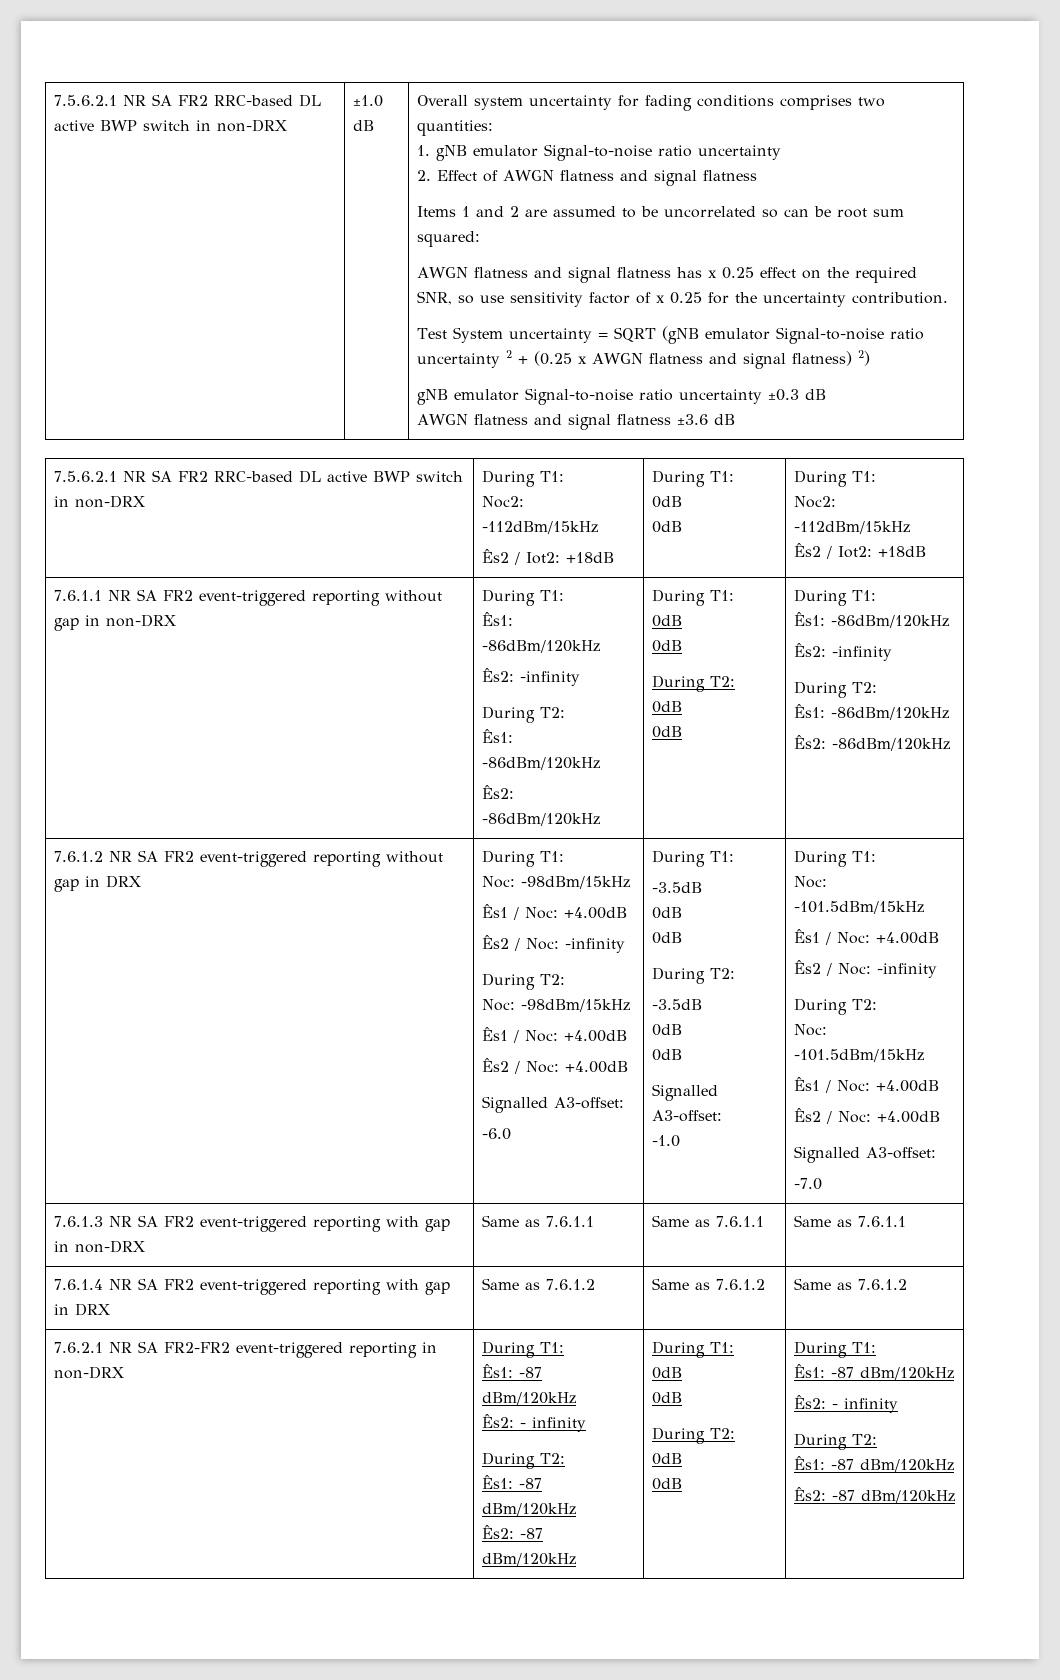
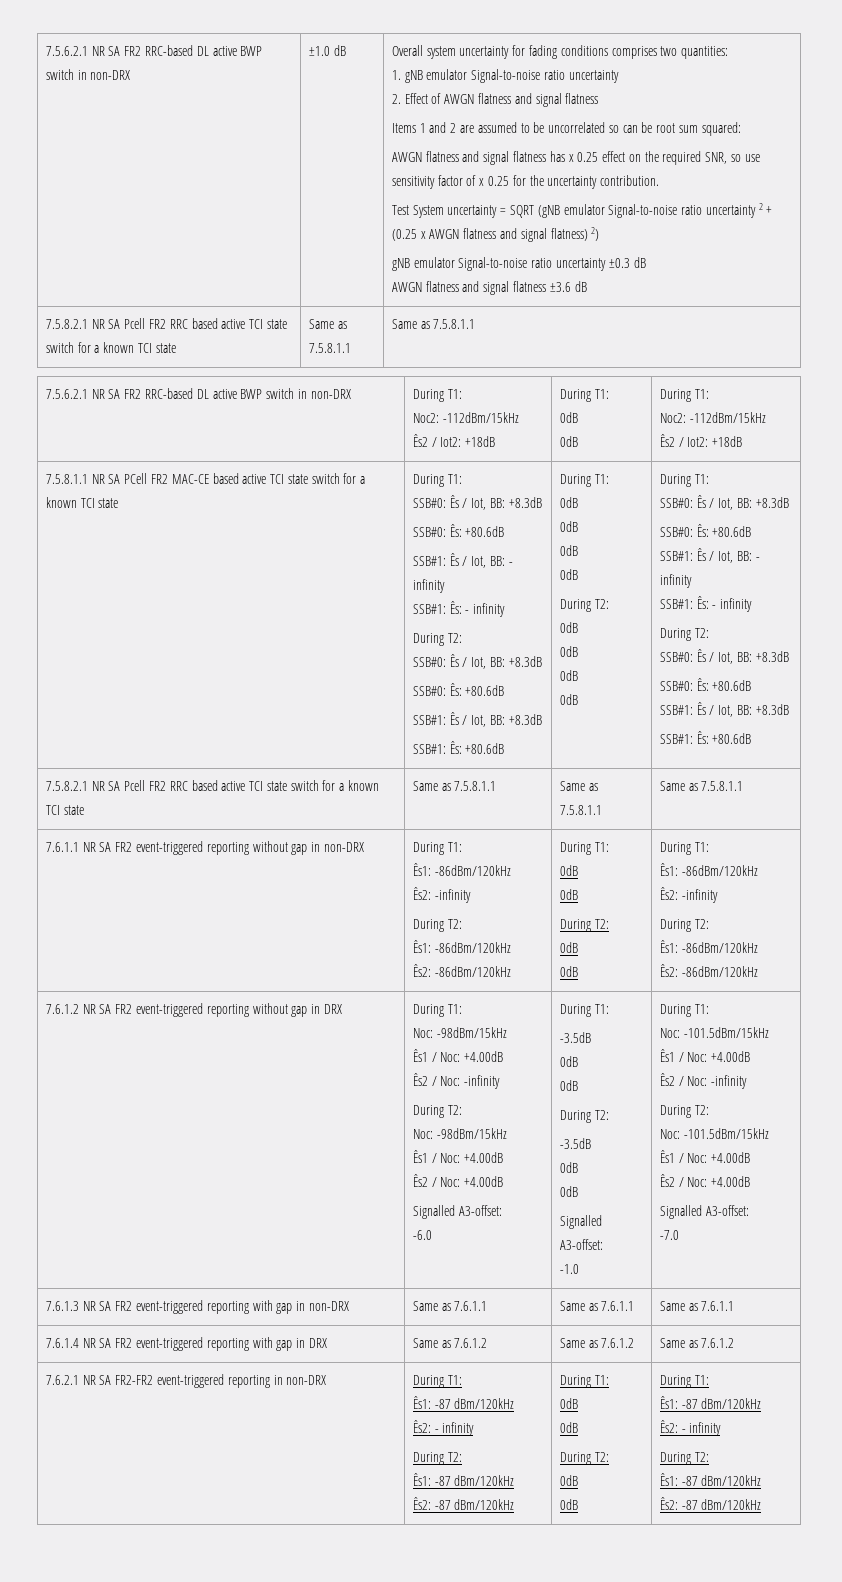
  AWGN flatness and signal flatness ±3.6 dB
+ 7.5.8.2.1 NR SA Pcell FR2 RRC based active TCI state switch for a known TCI state | Same as 7.5.8.1.1 | Same as 7.5.8.1.1
+ 7.5.8.1.1 NR SA PCell FR2 MAC-CE based active TCI state switch for a known TCI state | During T1:
+ SSB#0: Ês / Iot, BB: +8.3dB
+ SSB#0: Ês: +80.6dB
+ SSB#1: Ês / Iot, BB: - infinity
+ SSB#1: Ês: - infinity
+ During T2:
+ SSB#0: Ês / Iot, BB: +8.3dB
+ SSB#0: Ês: +80.6dB
+ SSB#1: Ês / Iot, BB: +8.3dB
+ SSB#1: Ês: +80.6dB | During T1:
+ 0dB
+ 0dB
+ 0dB
+ 0dB
+ During T2:
+ 0dB
+ 0dB
+ 0dB
+ 0dB | During T1:
+ SSB#0: Ês / Iot, BB: +8.3dB
+ SSB#0: Ês: +80.6dB
+ SSB#1: Ês / Iot, BB: - infinity
+ SSB#1: Ês: - infinity
+ During T2:
+ SSB#0: Ês / Iot, BB: +8.3dB
+ SSB#0: Ês: +80.6dB
+ SSB#1: Ês / Iot, BB: +8.3dB
+ SSB#1: Ês: +80.6dB
+ 7.5.8.2.1 NR SA Pcell FR2 RRC based active TCI state switch for a known TCI state | Same as 7.5.8.1.1 | Same as 7.5.8.1.1 | Same as 7.5.8.1.1

